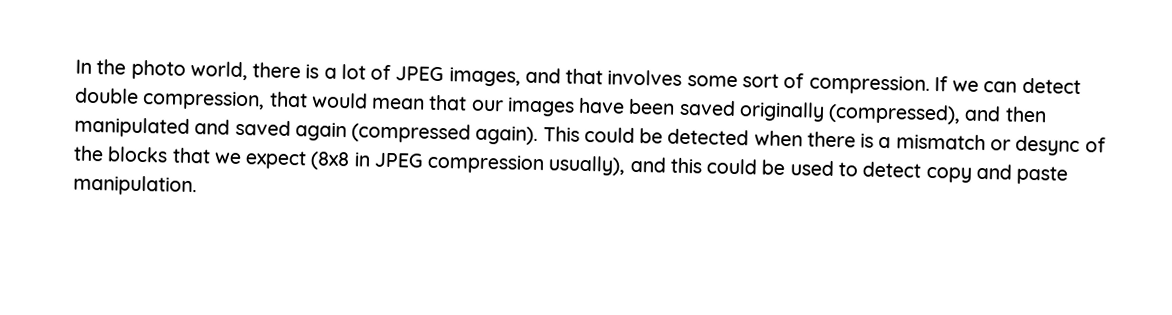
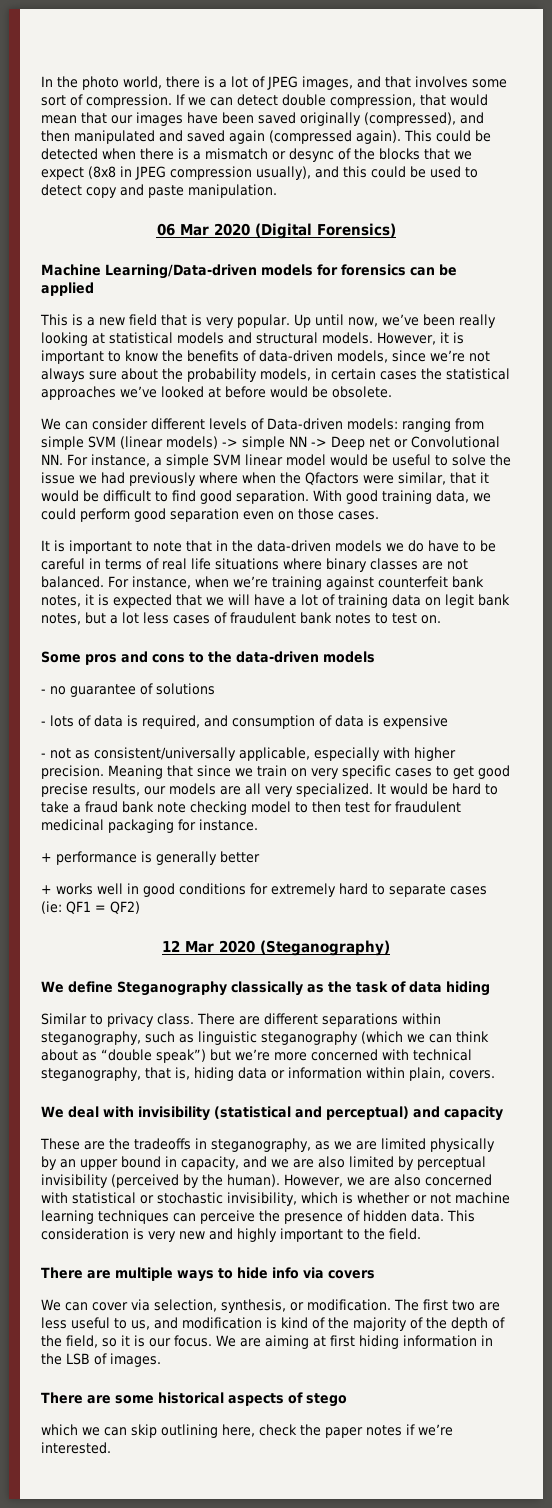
+ 06 Mar 2020 (Digital Forensics)
+ Machine Learning/Data-driven models for forensics can be applied
+ This is a new field that is very popular. Up until now, we’ve been really looking at statistical models and structural models. However, it is important to know the benefits of data-driven models, since we’re not always sure about the probability models, in certain cases the statistical approaches we’ve looked at before would be obsolete.
+ We can consider different levels of Data-driven models: ranging from simple SVM (linear models) -> simple NN -> Deep net or Convolutional NN. For instance, a simple SVM linear model would be useful to solve the issue we had previously where when the Qfactors were similar, that it would be difficult to find good separation. With good training data, we could perform good separation even on those cases.
+ It is important to note that in the data-driven models we do have to be careful in terms of real life situations where binary classes are not balanced. For instance, when we’re training against counterfeit bank notes, it is expected that we will have a lot of training data on legit bank notes, but a lot less cases of fraudulent bank notes to test on.
+ Some pros and cons to the data-driven models
+ - no guarantee of solutions
+ - lots of data is required, and consumption of data is expensive
+ - not as consistent/universally applicable, especially with higher precision. Meaning that since we train on very specific cases to get good precise results, our models are all very specialized. It would be hard to take a fraud bank note checking model to then test for fraudulent medicinal packaging for instance.
+ + performance is generally better
+ + works well in good conditions for extremely hard to separate cases (ie: QF1 = QF2)
+ 12 Mar 2020 (Steganography)
+ We define Steganography classically as the task of data hiding
+ Similar to privacy class. There are different separations within steganography, such as linguistic steganography (which we can think about as “double speak”) but we’re more concerned with technical steganography, that is, hiding data or information within plain, covers.
+ We deal with invisibility (statistical and perceptual) and capacity
+ These are the tradeoffs in steganography, as we are limited physically by an upper bound in capacity, and we are also limited by perceptual invisibility (perceived by the human). However, we are also concerned with statistical or stochastic invisibility, which is whether or not machine learning techniques can perceive the presence of hidden data. This consideration is very new and highly important to the field.
+ There are multiple ways to hide info via covers
+ We can cover via selection, synthesis, or modification. The first two are less useful to us, and modification is kind of the majority of the depth of the field, so it is our focus. We are aiming at first hiding information in the LSB of images.
+ There are some historical aspects of stego
+ which we can skip outlining here, check the paper notes if we’re interested.

